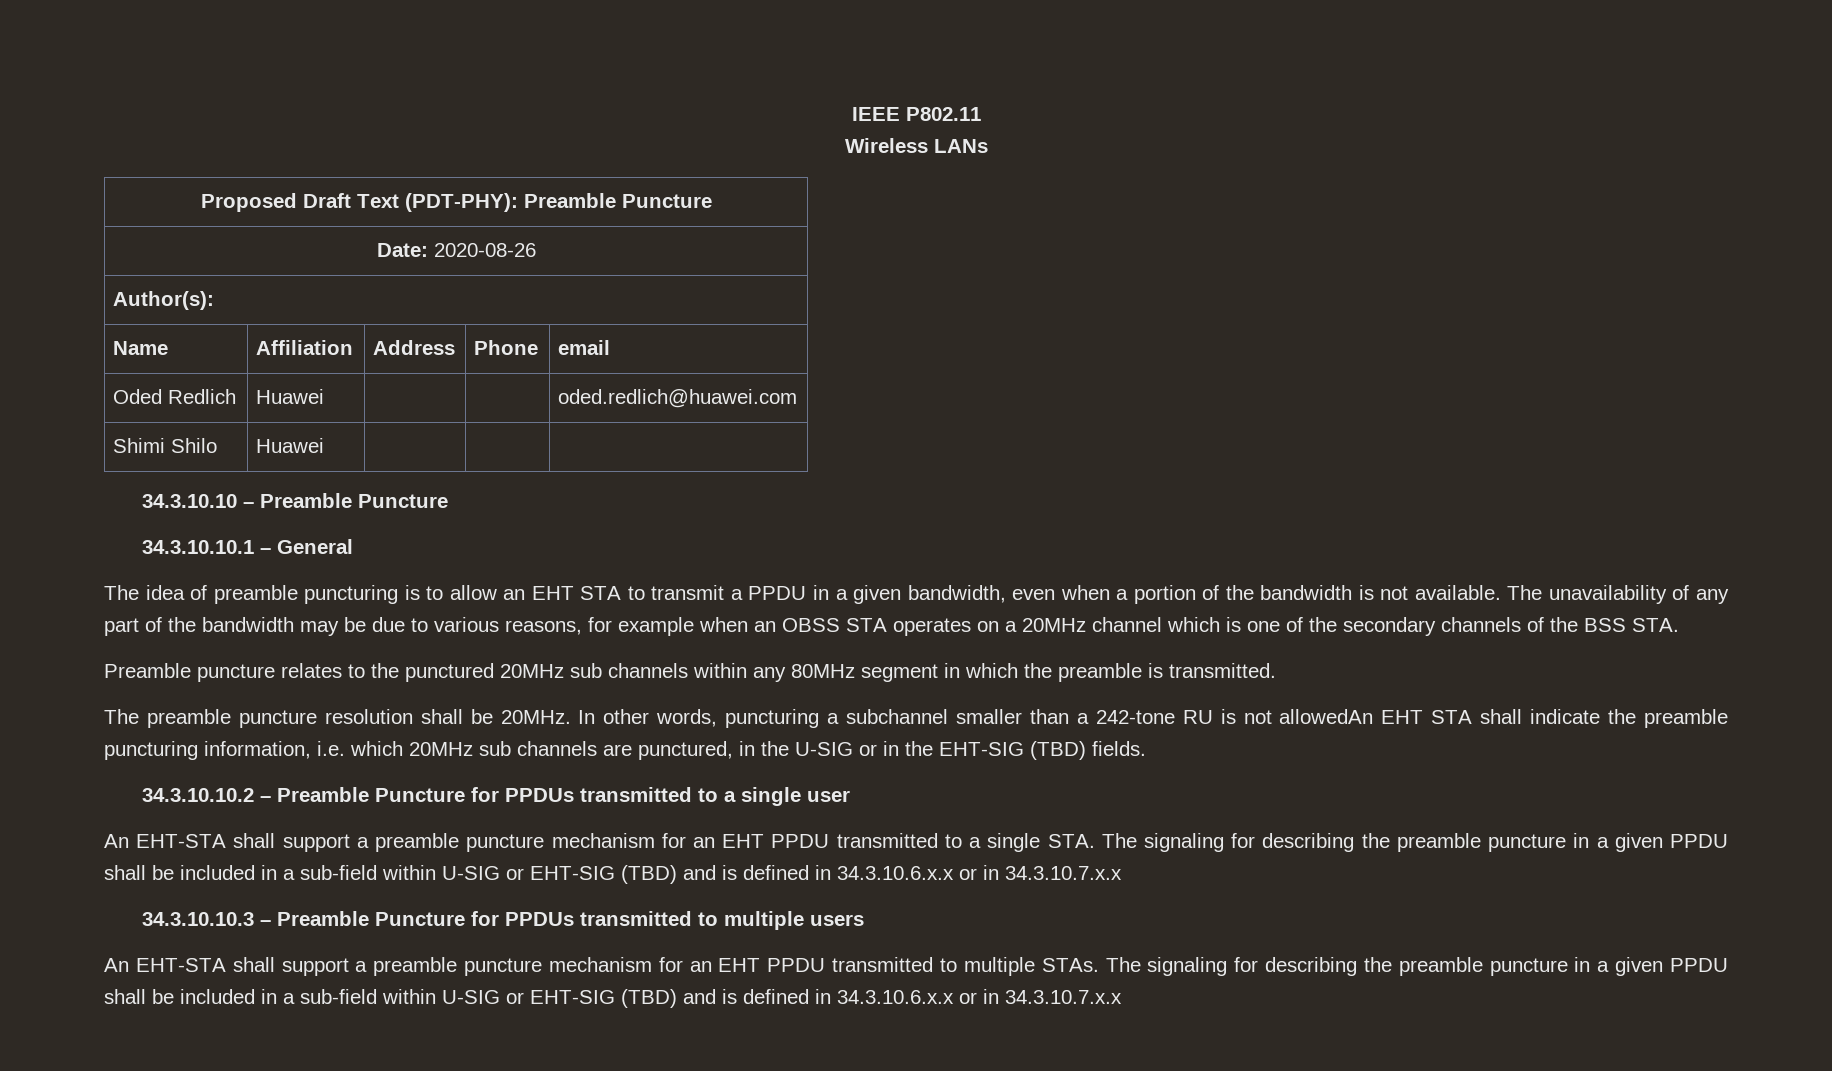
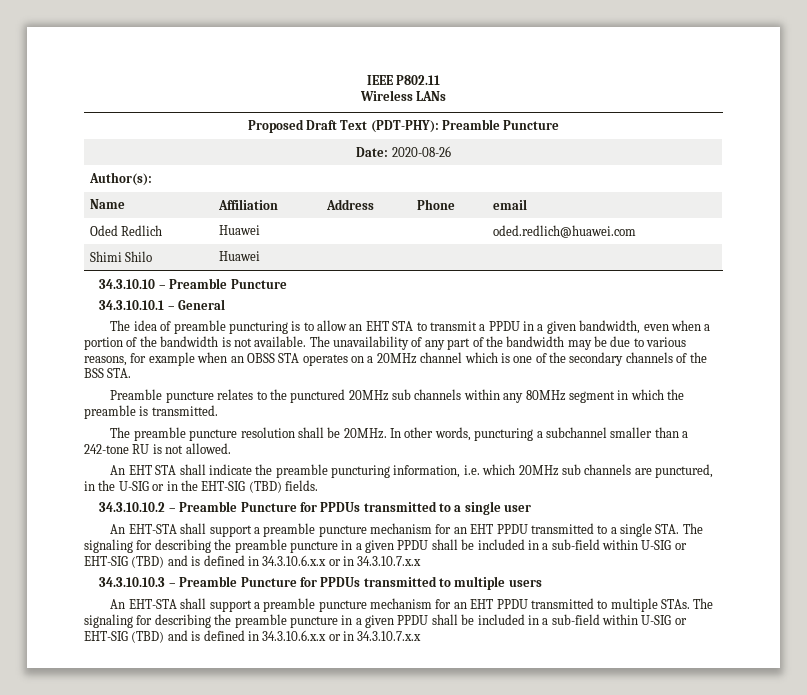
- In other words, puncturing a subchannel smaller than a 242-tone RU is not allowedAn EHT STA shall indicate the preamble puncturing information, i.e. which 20MHz sub channels are punctured, in the U-SIG or in the EHT-SIG (TBD) fields.
+ In other words, puncturing a subchannel smaller than a 242-tone RU is not allowed.
+ An EHT STA shall indicate the preamble puncturing information, i.e. which 20MHz sub channels are punctured, in the U-SIG or in the EHT-SIG (TBD) fields.

